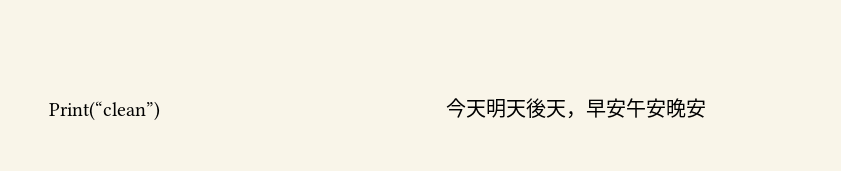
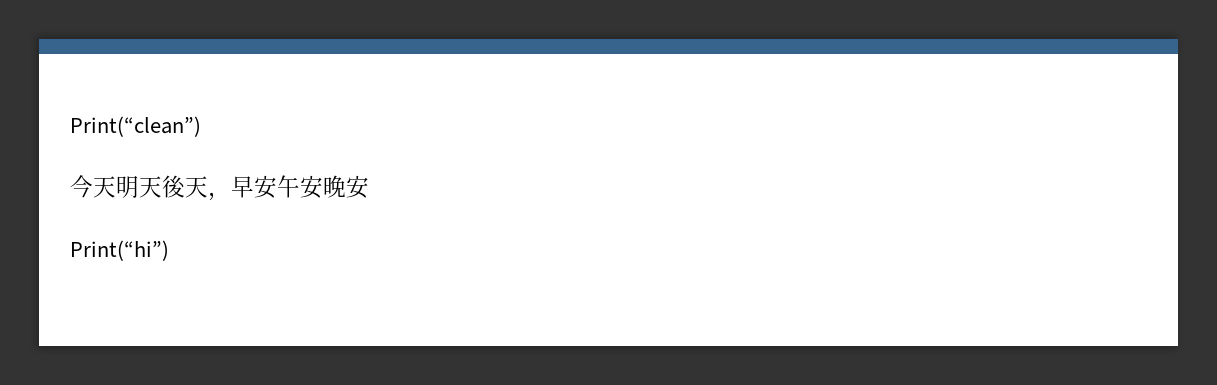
+ Print(“hi”)

